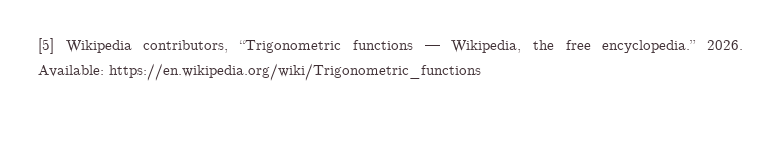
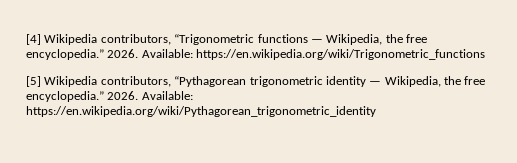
- [5] Wikipedia contributors, “Trigonometric functions — Wikipedia, the free encyclopedia.”
+ [4] Wikipedia contributors, “Trigonometric functions — Wikipedia, the free encyclopedia.”
+ [5] Wikipedia contributors, “Pythagorean trigonometric identity — Wikipedia, the free encyclopedia.” 2026. Available: https://en.wikipedia.org/wiki/Pythagorean_trigonometric_identity

